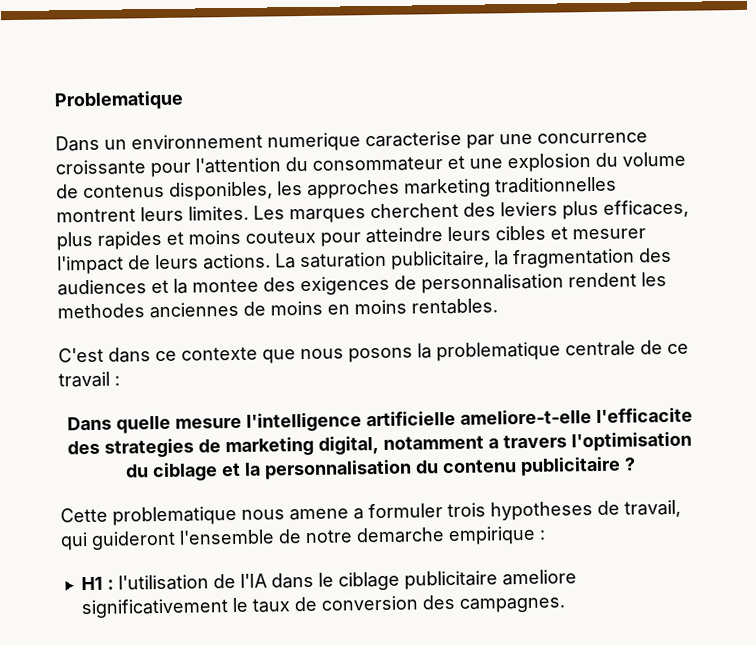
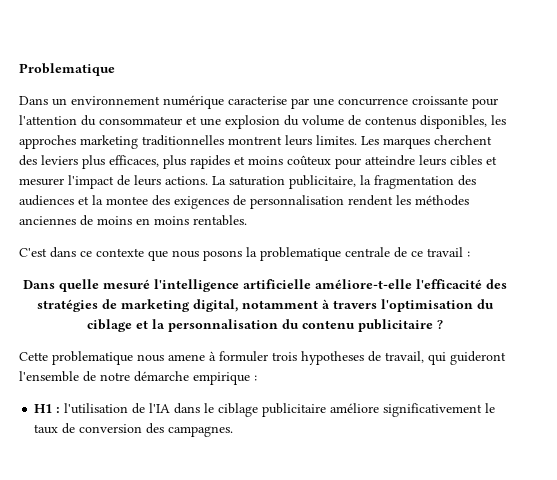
- Dans un environnement numerique caracterise par une concurrence croissante pour l'attention du consommateur et une explosion du volume de contenus disponibles, les approches marketing traditionnelles montrent leurs limites.
+ Dans un environnement numérique caracterise par une concurrence croissante pour l'attention du consommateur et une explosion du volume de contenus disponibles, les approches marketing traditionnelles montrent leurs limites.
- Les marques cherchent des leviers plus efficaces, plus rapides et moins couteux pour atteindre leurs cibles et mesurer l'impact de leurs actions.
+ Les marques cherchent des leviers plus efficaces, plus rapides et moins coûteux pour atteindre leurs cibles et mesurer l'impact de leurs actions.
- La saturation publicitaire, la fragmentation des audiences et la montee des exigences de personnalisation rendent les methodes anciennes de moins en moins rentables.
+ La saturation publicitaire, la fragmentation des audiences et la montee des exigences de personnalisation rendent les méthodes anciennes de moins en moins rentables.
- Dans quelle mesure l'intelligence artificielle ameliore-t-elle l'efficacite des strategies de marketing digital, notamment a travers l'optimisation du ciblage et la personnalisation du contenu publicitaire ?
+ Dans quelle mesuré l'intelligence artificielle améliore-t-elle l'efficacité des stratégies de marketing digital, notamment à travers l'optimisation du ciblage et la personnalisation du contenu publicitaire ?
- Cette problematique nous amene a formuler trois hypotheses de travail, qui guideront l'ensemble de notre demarche empirique :
+ Cette problematique nous amene à formuler trois hypotheses de travail, qui guideront l'ensemble de notre démarche empirique :
- H1 : l'utilisation de l'IA dans le ciblage publicitaire ameliore significativement le taux de conversion des campagnes.
+ H1 : l'utilisation de l'IA dans le ciblage publicitaire améliore significativement le taux de conversion des campagnes.

